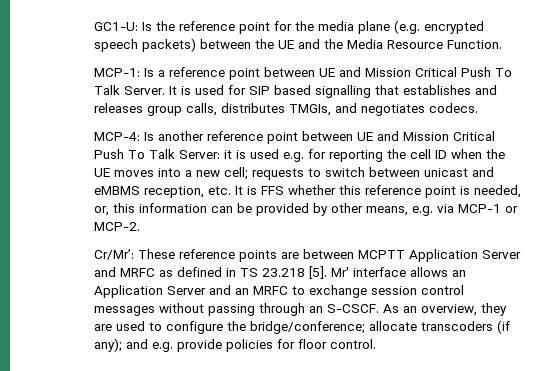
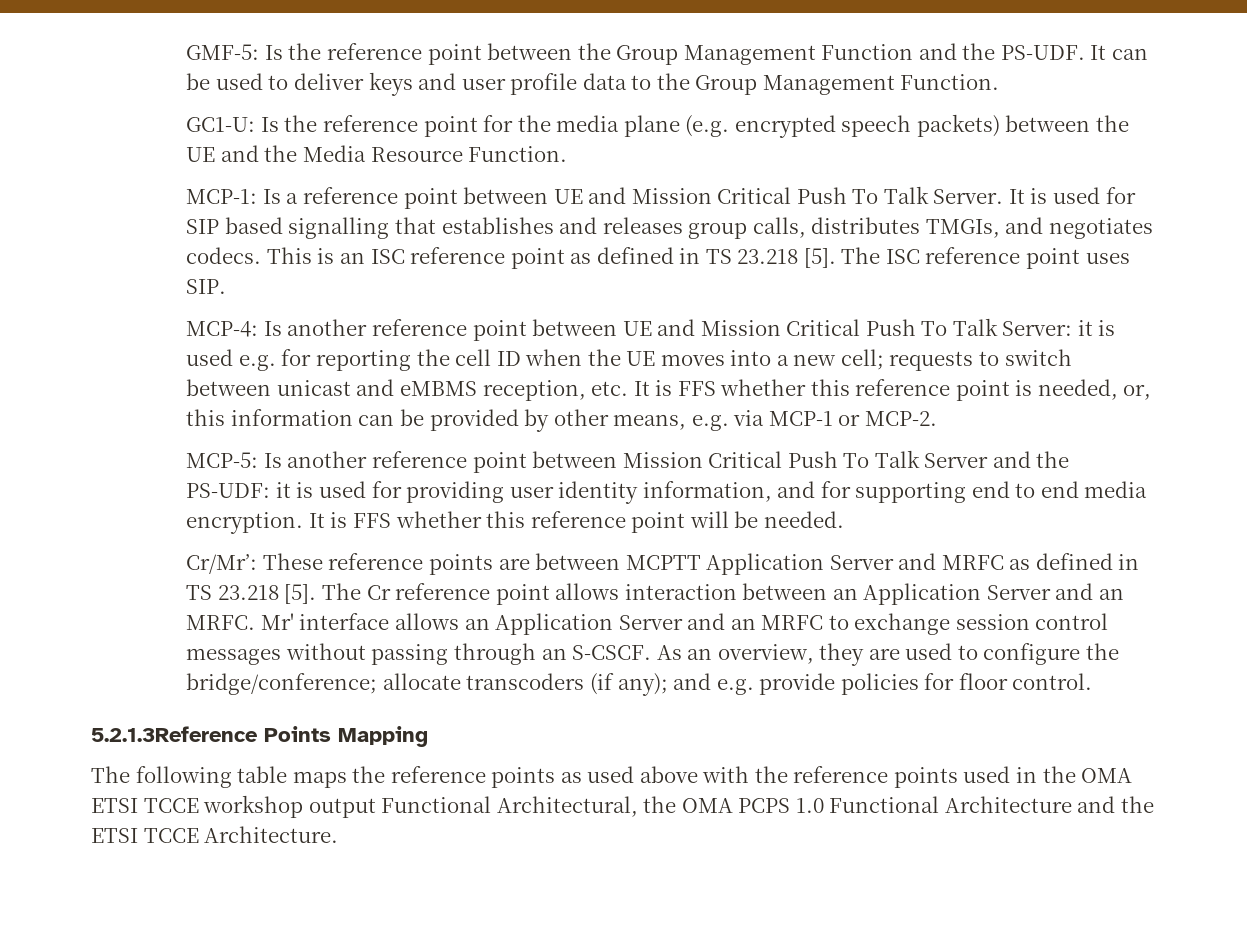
+ GMF-5: Is the reference point between the Group Management Function and the PS-UDF. It can be used to deliver keys and user profile data to the Group Management Function.
+ This is an ISC reference point as defined in TS 23.218 [5]. The ISC reference point uses SIP.
+ MCP-5: Is another reference point between Mission Critical Push To Talk Server and the PS-UDF: it is used for providing user identity information, and for supporting end to end media encryption. It is FFS whether this reference point will be needed.
+ The Cr reference point allows interaction between an Application Server and an MRFC.
+ 5.2.1.3Reference Points Mapping
+ The following table maps the reference points as used above with the reference points used in the OMA ETSI TCCE workshop output Functional Architectural, the OMA PCPS 1.0 Functional Architecture and the ETSI TCCE Architecture.

